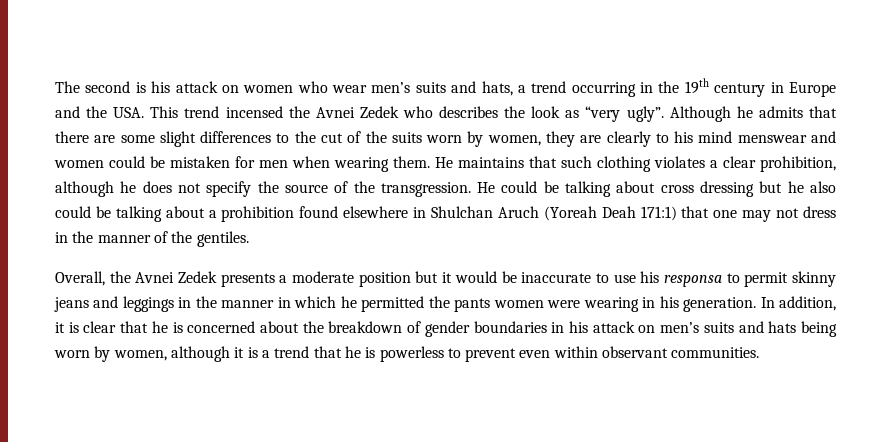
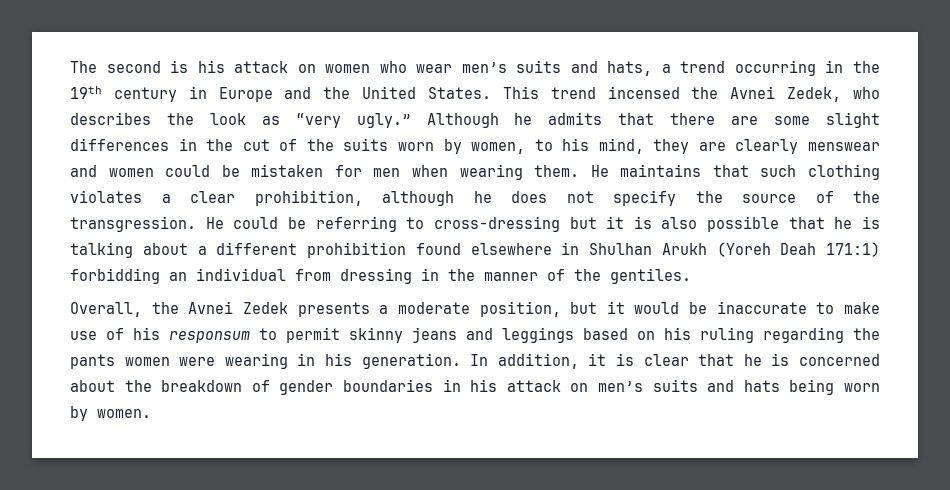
- The second is his attack on women who wear men’s suits and hats, a trend occurring in the 19th century in Europe and the USA. This trend incensed the Avnei Zedek who describes the look as “very ugly”.
+ The second is his attack on women who wear men’s suits and hats, a trend occurring in the 19th century in Europe and the United States. This trend incensed the Avnei Zedek, who describes the look as “very ugly.”
- Although he admits that there are some slight differences to the cut of the suits worn by women, they are clearly to his mind menswear and women could be mistaken for men when wearing them.
+ Although he admits that there are some slight differences in the cut of the suits worn by women, to his mind, they are clearly menswear and women could be mistaken for men when wearing them.
- He could be talking about cross dressing but he also could be talking about a prohibition found elsewhere in Shulchan Aruch (Yoreah Deah 171:1) that one may not dress in the manner of the gentiles.
+ He could be referring to cross-dressing but it is also possible that he is talking about a different prohibition found elsewhere in Shulhan Arukh (Yoreh Deah 171:1) forbidding an individual from dressing in the manner of the gentiles.
- Overall, the Avnei Zedek presents a moderate position but it would be inaccurate to use his responsa to permit skinny jeans and leggings in the manner in which he permitted the pants women were wearing in his generation.
+ Overall, the Avnei Zedek presents a moderate position, but it would be inaccurate to make use of his responsum to permit skinny jeans and leggings based on his ruling regarding the pants women were wearing in his generation.
- In addition, it is clear that he is concerned about the breakdown of gender boundaries in his attack on men’s suits and hats being worn by women, although it is a trend that he is powerless to prevent even within observant communities.
+ In addition, it is clear that he is concerned about the breakdown of gender boundaries in his attack on men’s suits and hats being worn by women.

